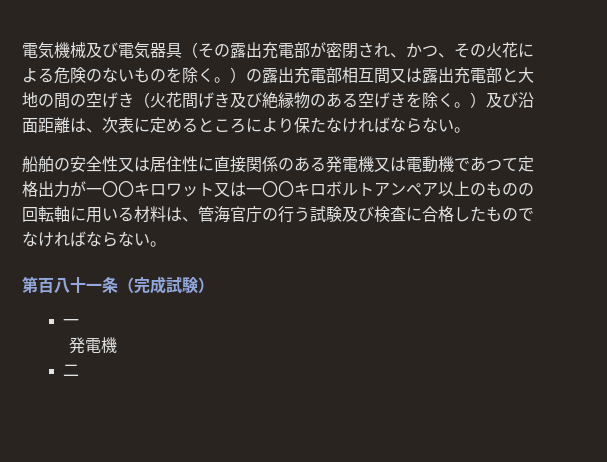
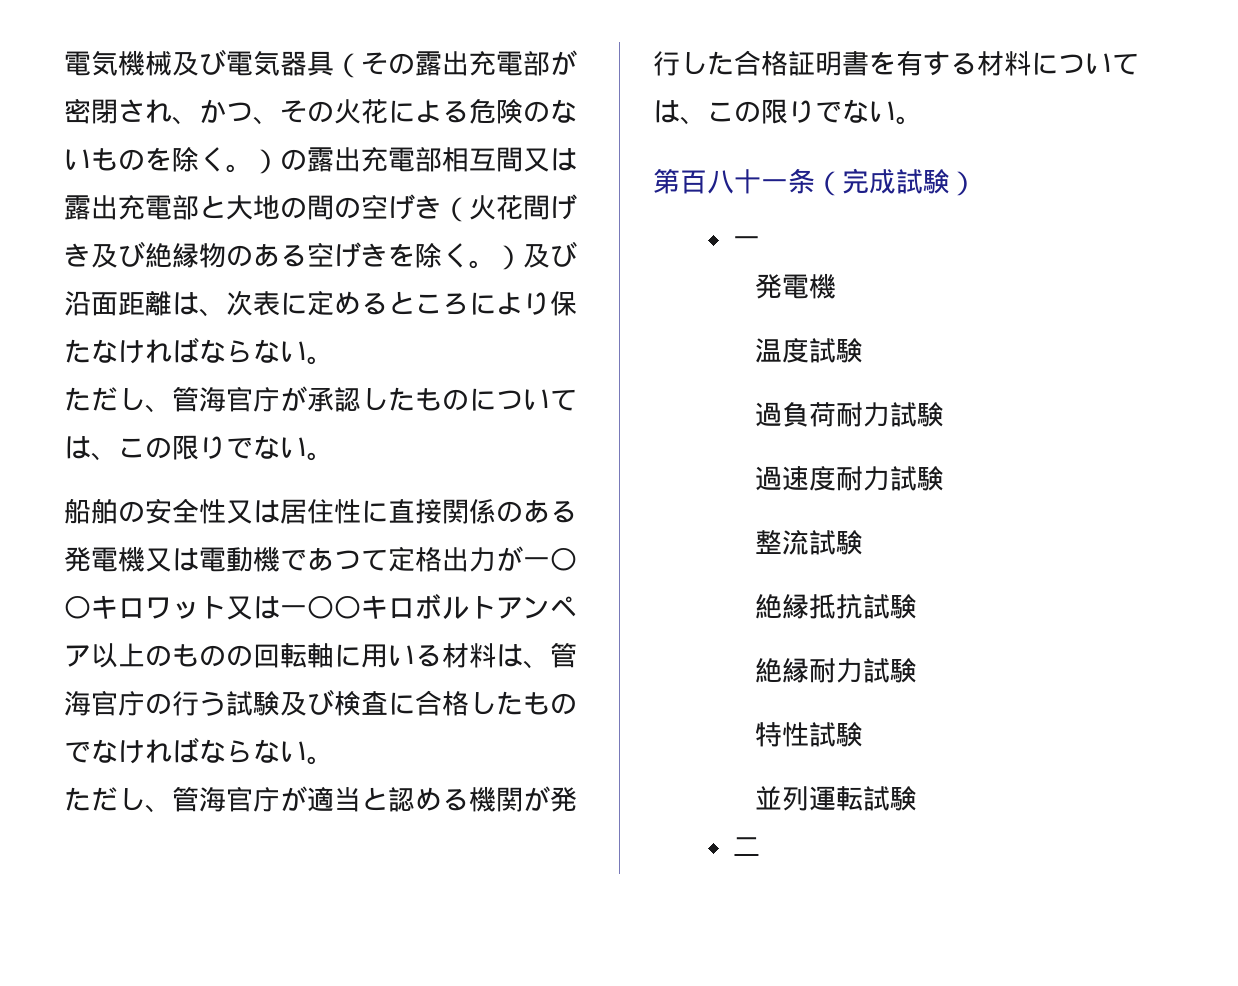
+ ただし、管海官庁が承認したものについては、この限りでない。
+ ただし、管海官庁が適当と認める機関が発行した合格証明書を有する材料については、この限りでない。
+ 温度試験
+ 過負荷耐力試験
+ 過速度耐力試験
+ 整流試験
+ 絶縁抵抗試験
+ 絶縁耐力試験
+ 特性試験
+ 並列運転試験

